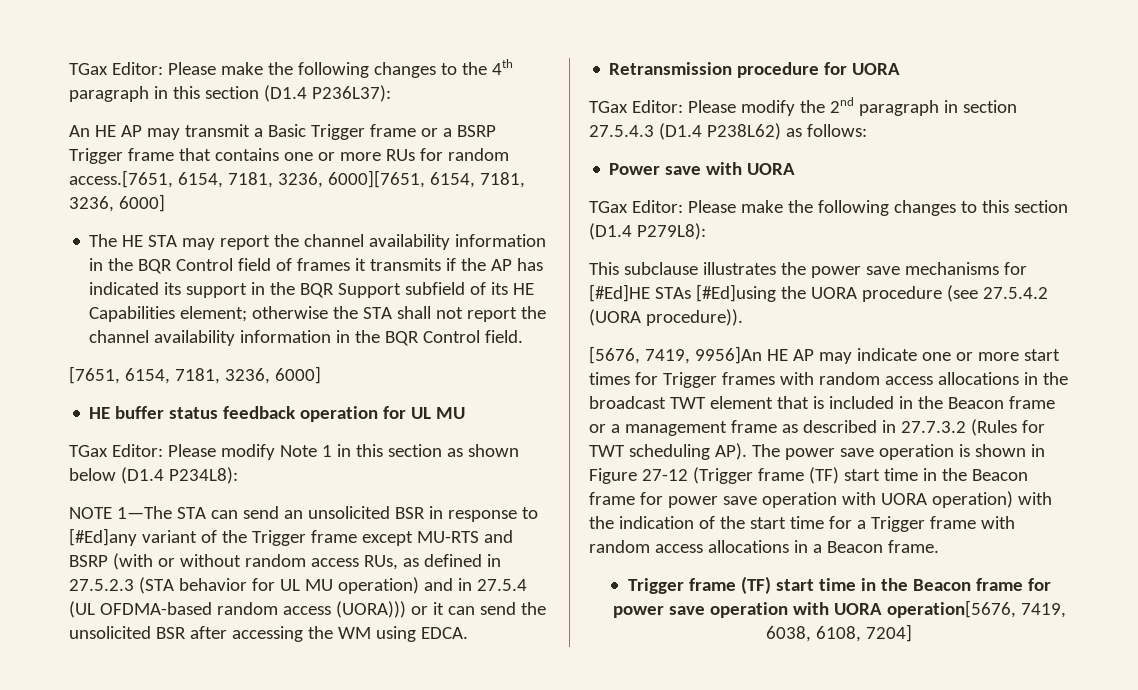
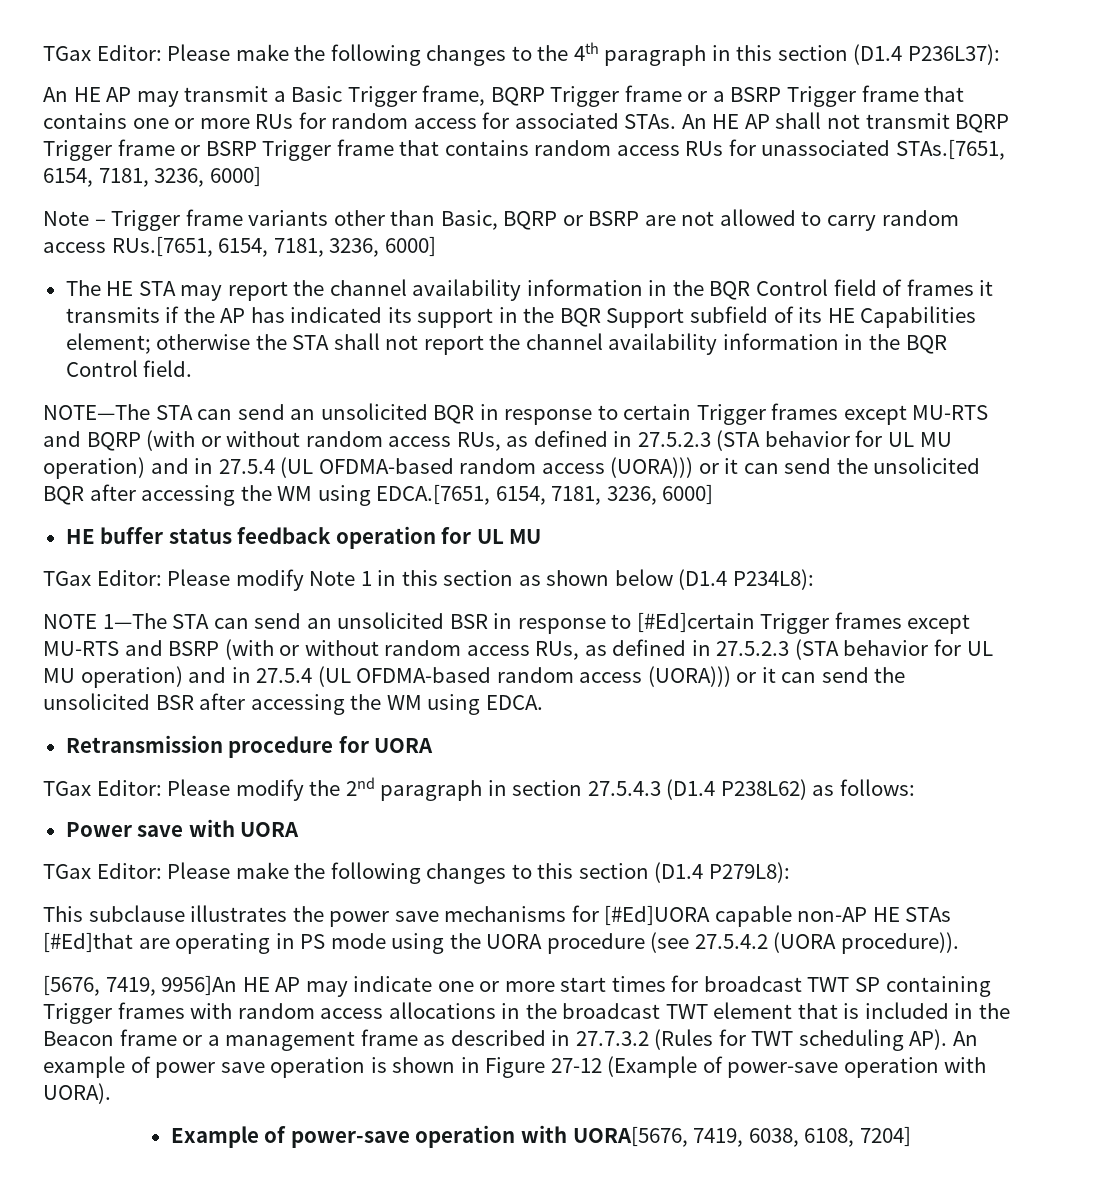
- An HE AP may transmit a Basic Trigger frame or a BSRP Trigger frame that contains one or more RUs for random access.[7651, 6154, 7181, 3236, 6000][7651, 6154, 7181, 3236, 6000]
+ An HE AP may transmit a Basic Trigger frame, BQRP Trigger frame or a BSRP Trigger frame that contains one or more RUs for random access for associated STAs. An HE AP shall not transmit BQRP Trigger frame or BSRP Trigger frame that contains random access RUs for unassociated STAs.[7651, 6154, 7181, 3236, 6000]
+ Note – Trigger frame variants other than Basic, BQRP or BSRP are not allowed to carry random access RUs.[7651, 6154, 7181, 3236, 6000]
- [7651, 6154, 7181, 3236, 6000]
+ NOTE—The STA can send an unsolicited BQR in response to certain Trigger frames except MU-RTS and BQRP (with or without random access RUs, as defined in 27.5.2.3 (STA behavior for UL MU operation) and in 27.5.4 (UL OFDMA-based random access (UORA))) or it can send the unsolicited BQR after accessing the WM using EDCA.[7651, 6154, 7181, 3236, 6000]
- NOTE 1—The STA can send an unsolicited BSR in response to [#Ed]any variant of the Trigger frame except MU-RTS and BSRP (with or without random access RUs, as defined in 27.5.2.3 (STA behavior for UL MU operation) and in 27.5.4 (UL OFDMA-based random access (UORA))) or it can send the unsolicited BSR after accessing the WM using EDCA.
+ NOTE 1—The STA can send an unsolicited BSR in response to [#Ed]certain Trigger frames except MU-RTS and BSRP (with or without random access RUs, as defined in 27.5.2.3 (STA behavior for UL MU operation) and in 27.5.4 (UL OFDMA-based random access (UORA))) or it can send the unsolicited BSR after accessing the WM using EDCA.
- This subclause illustrates the power save mechanisms for [#Ed]HE STAs [#Ed]using the UORA procedure (see 27.5.4.2 (UORA procedure)).
+ This subclause illustrates the power save mechanisms for [#Ed]UORA capable non-AP HE STAs [#Ed]that are operating in PS mode using the UORA procedure (see 27.5.4.2 (UORA procedure)).
- [5676, 7419, 9956]An HE AP may indicate one or more start times for Trigger frames with random access allocations in the broadcast TWT element that is included in the Beacon frame or a management frame as described in 27.7.3.2 (Rules for TWT scheduling AP). The power save operation is shown in Figure 27-12 (Trigger frame (TF) start time in the Beacon frame for power save operation with UORA operation) with the indication of the start time for a Trigger frame with random access allocations in a Beacon frame.
- Trigger frame (TF) start time in the Beacon frame for power save operation with UORA operation[5676, 7419, 6038, 6108, 7204]
+ [5676, 7419, 9956]An HE AP may indicate one or more start times for broadcast TWT SP containing Trigger frames with random access allocations in the broadcast TWT element that is included in the Beacon frame or a management frame as described in 27.7.3.2 (Rules for TWT scheduling AP). An example of power save operation is shown in Figure 27-12 (Example of power-save operation with UORA).
+ Example of power-save operation with UORA[5676, 7419, 6038, 6108, 7204]

